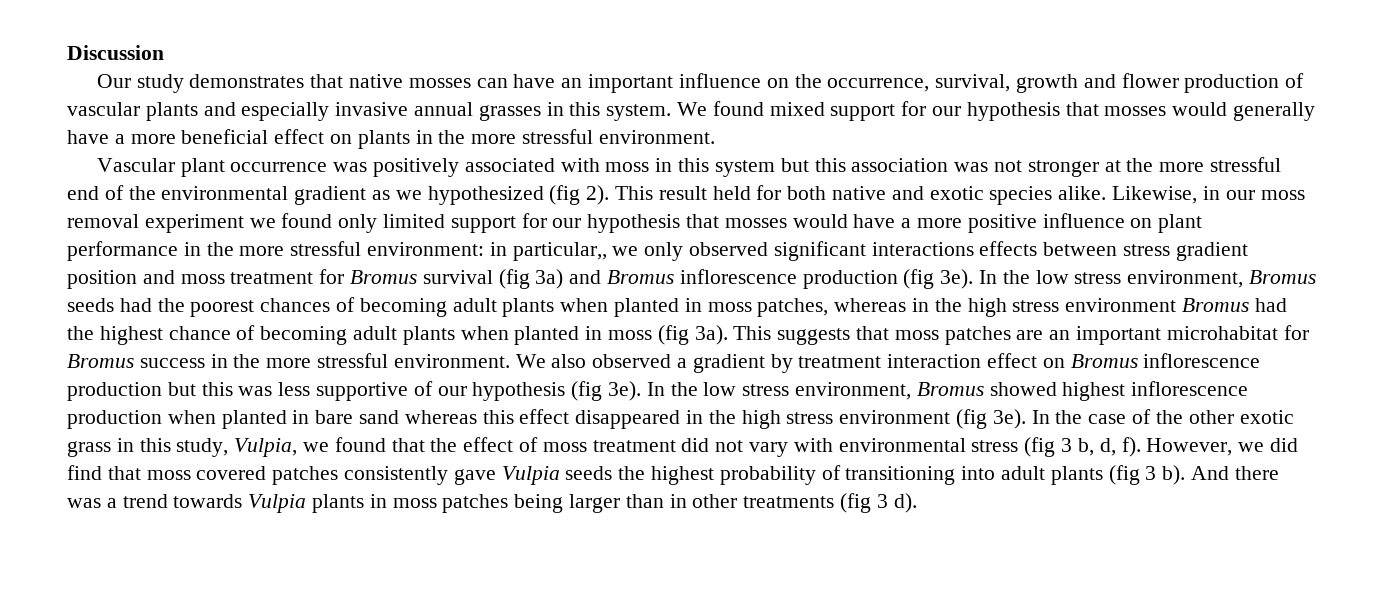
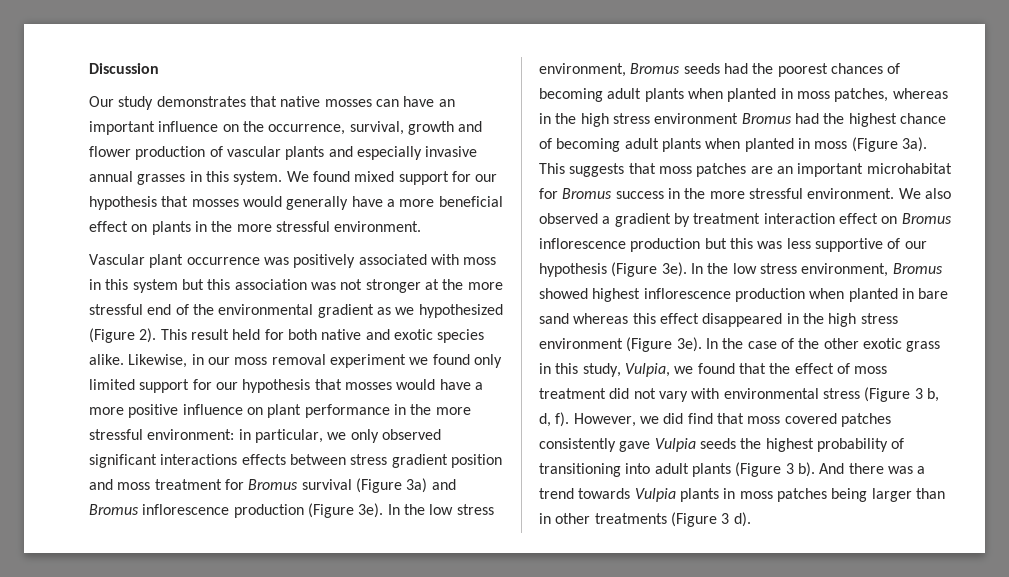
- Vascular plant occurrence was positively associated with moss in this system but this association was not stronger at the more stressful end of the environmental gradient as we hypothesized (fig 2).
+ Vascular plant occurrence was positively associated with moss in this system but this association was not stronger at the more stressful end of the environmental gradient as we hypothesized (Figure 2).
- Likewise, in our moss removal experiment we found only limited support for our hypothesis that mosses would have a more positive influence on plant performance in the more stressful environment: in particular,, we only observed significant interactions effects between stress gradient position and moss treatment for Bromus survival (fig 3a) and Bromus inflorescence production (fig 3e).
+ Likewise, in our moss removal experiment we found only limited support for our hypothesis that mosses would have a more positive influence on plant performance in the more stressful environment: in particular, we only observed significant interactions effects between stress gradient position and moss treatment for Bromus survival (Figure 3a) and Bromus inflorescence production (Figure 3e).
- In the low stress environment, Bromus seeds had the poorest chances of becoming adult plants when planted in moss patches, whereas in the high stress environment Bromus had the highest chance of becoming adult plants when planted in moss (fig 3a).
+ In the low stress environment, Bromus seeds had the poorest chances of becoming adult plants when planted in moss patches, whereas in the high stress environment Bromus had the highest chance of becoming adult plants when planted in moss (Figure 3a).
- We also observed a gradient by treatment interaction effect on Bromus inflorescence production but this was less supportive of our hypothesis (fig 3e).
+ We also observed a gradient by treatment interaction effect on Bromus inflorescence production but this was less supportive of our hypothesis (Figure 3e).
- In the low stress environment, Bromus showed highest inflorescence production when planted in bare sand whereas this effect disappeared in the high stress environment (fig 3e).
+ In the low stress environment, Bromus showed highest inflorescence production when planted in bare sand whereas this effect disappeared in the high stress environment (Figure 3e).
- In the case of the other exotic grass in this study, Vulpia, we found that the effect of moss treatment did not vary with environmental stress (fig 3 b, d, f).
+ In the case of the other exotic grass in this study, Vulpia, we found that the effect of moss treatment did not vary with environmental stress (Figure 3 b, d, f).
- However, we did find that moss covered patches consistently gave Vulpia seeds the highest probability of transitioning into adult plants (fig 3 b).
+ However, we did find that moss covered patches consistently gave Vulpia seeds the highest probability of transitioning into adult plants (Figure 3 b).
- And there was a trend towards Vulpia plants in moss patches being larger than in other treatments (fig 3 d).
+ And there was a trend towards Vulpia plants in moss patches being larger than in other treatments (Figure 3 d).

